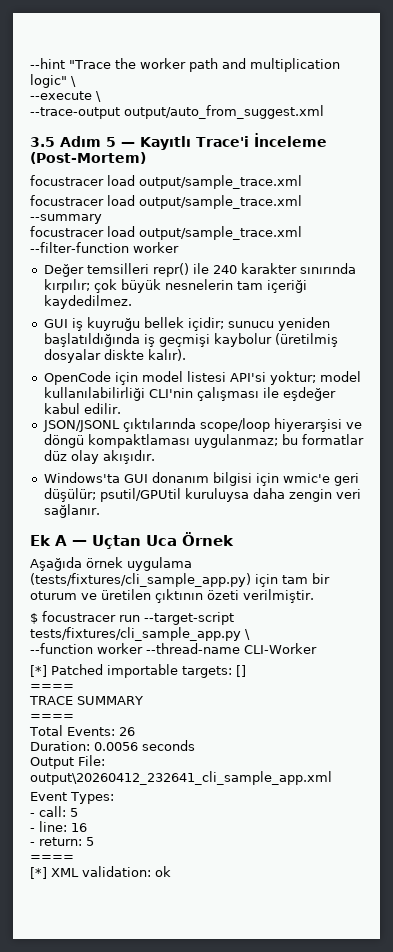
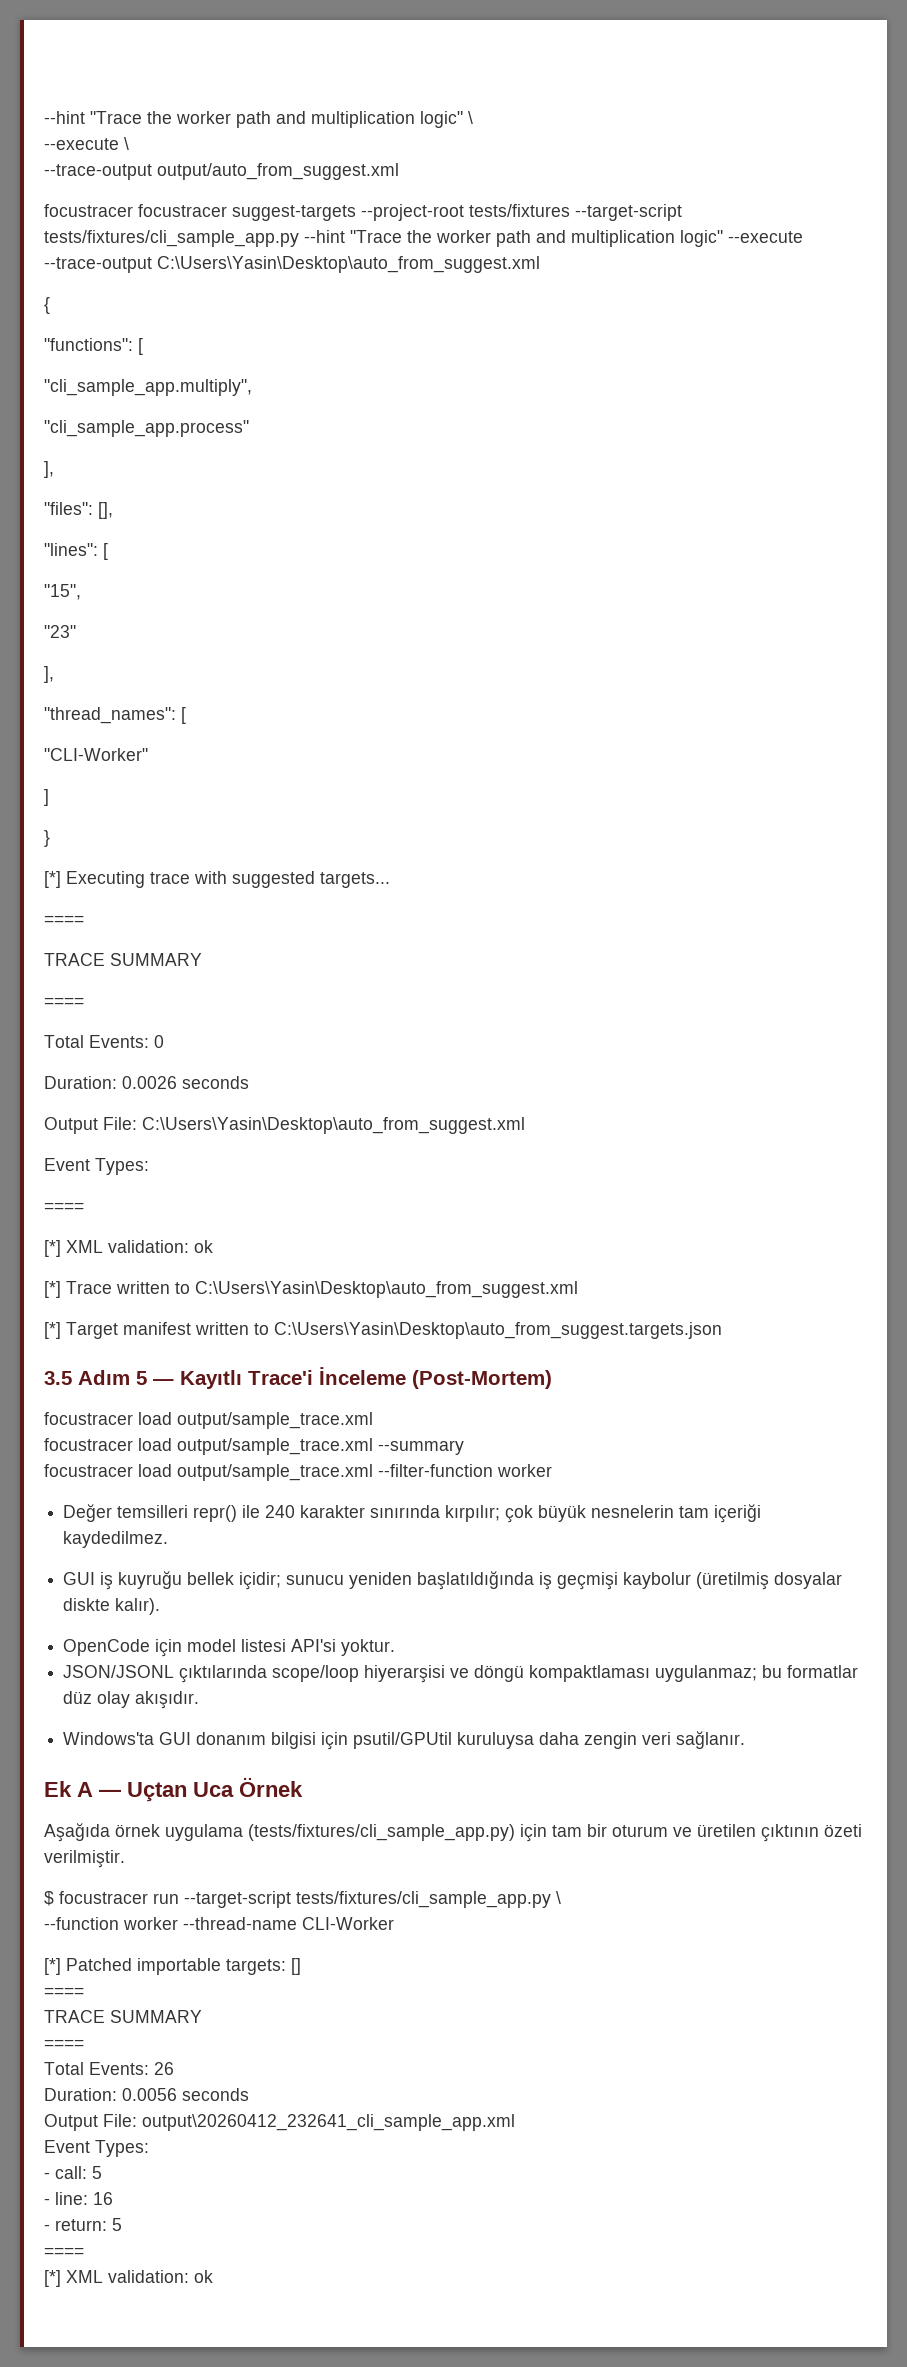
+ focustracer focustracer suggest-targets --project-root tests/fixtures --target-script tests/fixtures/cli_sample_app.py --hint "Trace the worker path and multiplication logic" --execute --trace-output C:\Users\Yasin\Desktop\auto_from_suggest.xml
+ {
+ "functions": [
+ "cli_sample_app.multiply",
+ "cli_sample_app.process"
+ ],
+ "files": [],
+ "lines": [
+ "15",
+ "23"
+ ],
+ "thread_names": [
+ "CLI-Worker"
+ ]
+ }
+ [*] Executing trace with suggested targets...
+ ====
+ TRACE SUMMARY
+ ====
+ Total Events: 0
+ Duration: 0.0026 seconds
+ Output File: C:\Users\Yasin\Desktop\auto_from_suggest.xml
+ Event Types:
+ ====
+ [*] XML validation: ok
+ [*] Trace written to C:\Users\Yasin\Desktop\auto_from_suggest.xml
+ [*] Target manifest written to C:\Users\Yasin\Desktop\auto_from_suggest.targets.json
- OpenCode için model listesi API'si yoktur; model kullanılabilirliği CLI'nin çalışması ile eşdeğer kabul edilir.
+ OpenCode için model listesi API'si yoktur.
- Windows'ta GUI donanım bilgisi için wmic'e geri düşülür; psutil/GPUtil kuruluysa daha zengin veri sağlanır.
+ Windows'ta GUI donanım bilgisi için psutil/GPUtil kuruluysa daha zengin veri sağlanır.

